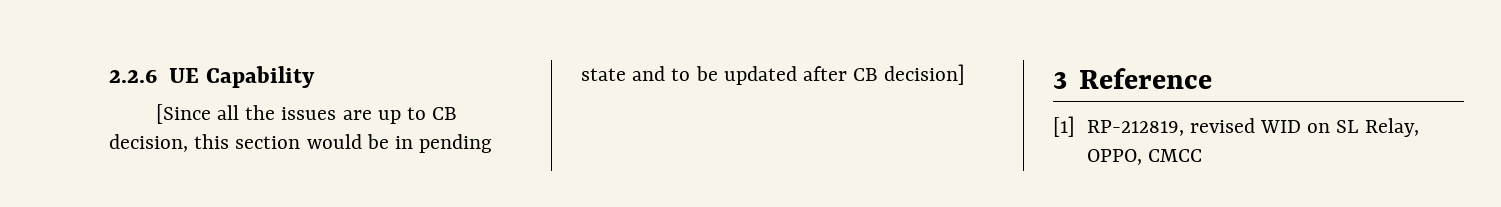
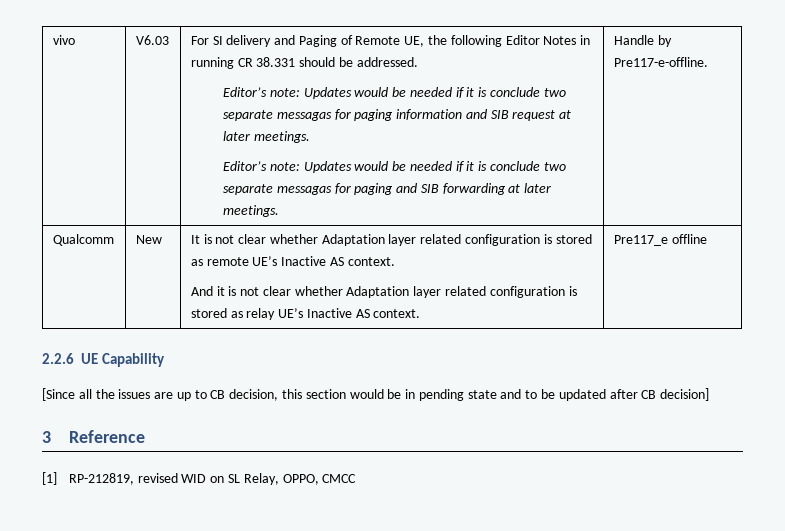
+ vivo | V6.03 | For SI delivery and Paging of Remote UE, the following Editor Notes in running CR 38.331 should be addressed.
+ Editor’s note: Updates would be needed if it is conclude two separate messagas for paging information and SIB request at later meetings.
+ Editor’s note: Updates would be needed if it is conclude two separate messagas for paging and SIB forwarding at later meetings. | Handle by Pre117-e-offline.
+ Qualcomm | New | It is not clear whether Adaptation layer related configuration is stored as remote UE’s Inactive AS context.
+ And it is not clear whether Adaptation layer related configuration is stored as relay UE’s Inactive AS context. | Pre117_e offline

